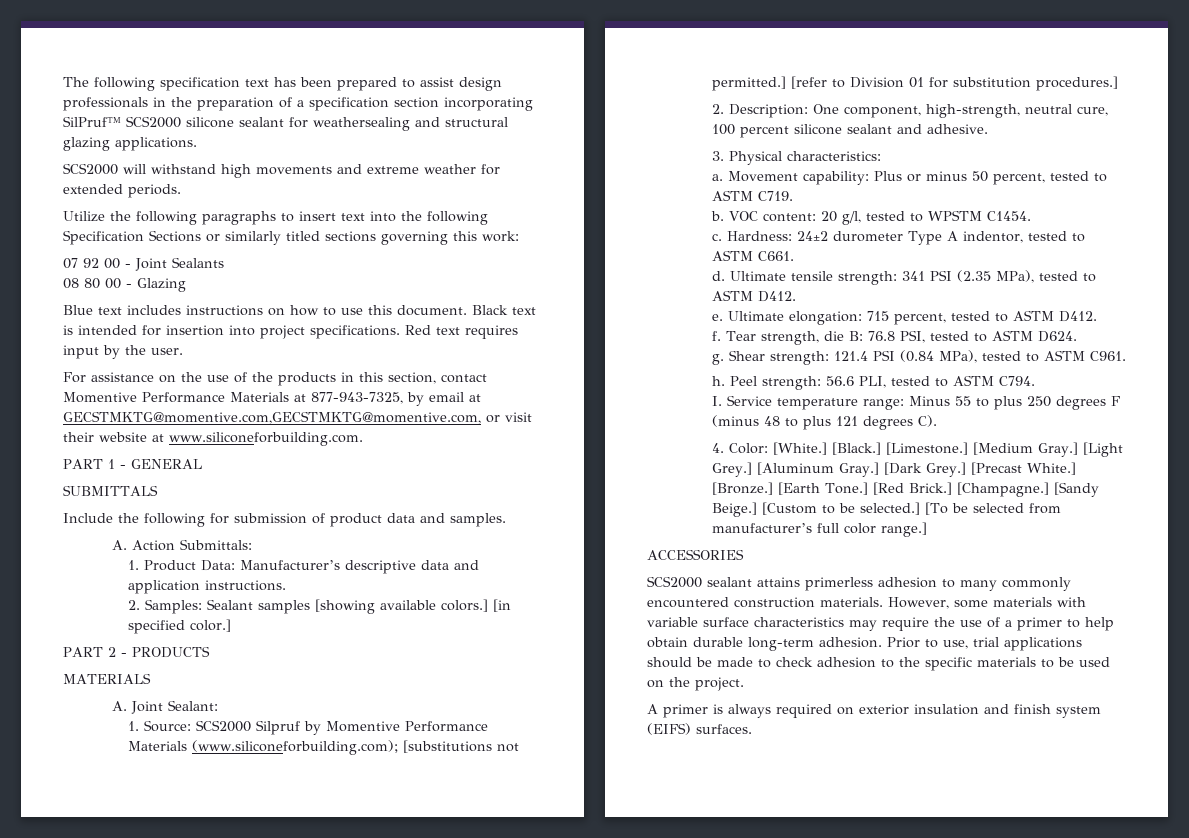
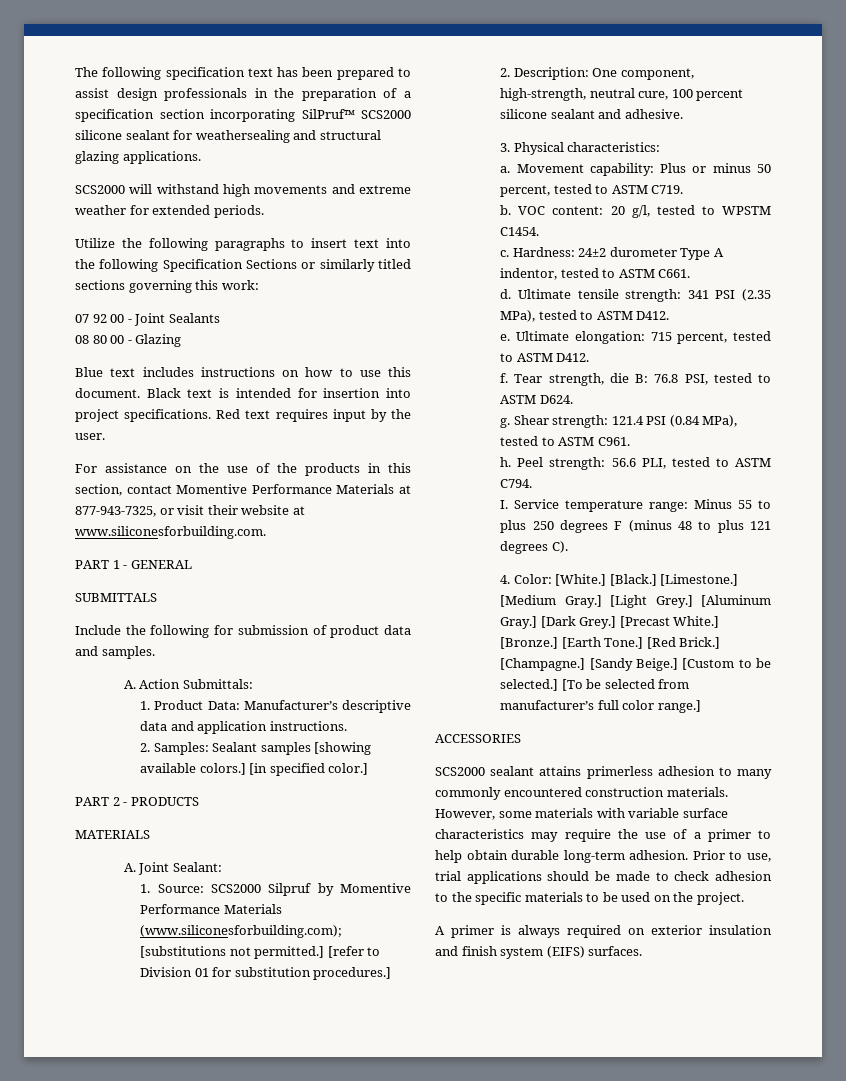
- For assistance on the use of the products in this section, contact Momentive Performance Materials at 877-943-7325, by email at GECSTMKTG@momentive.com,GECSTMKTG@momentive.com, or visit their website at www.siliconeforbuilding.com.
+ For assistance on the use of the products in this section, contact Momentive Performance Materials at 877-943-7325, or visit their website at www.siliconesforbuilding.com.
- 1. Source: SCS2000 Silpruf by Momentive Performance Materials (www.siliconeforbuilding.com); [substitutions not permitted.]
+ 1. Source: SCS2000 Silpruf by Momentive Performance Materials (www.siliconesforbuilding.com); [substitutions not permitted.]

